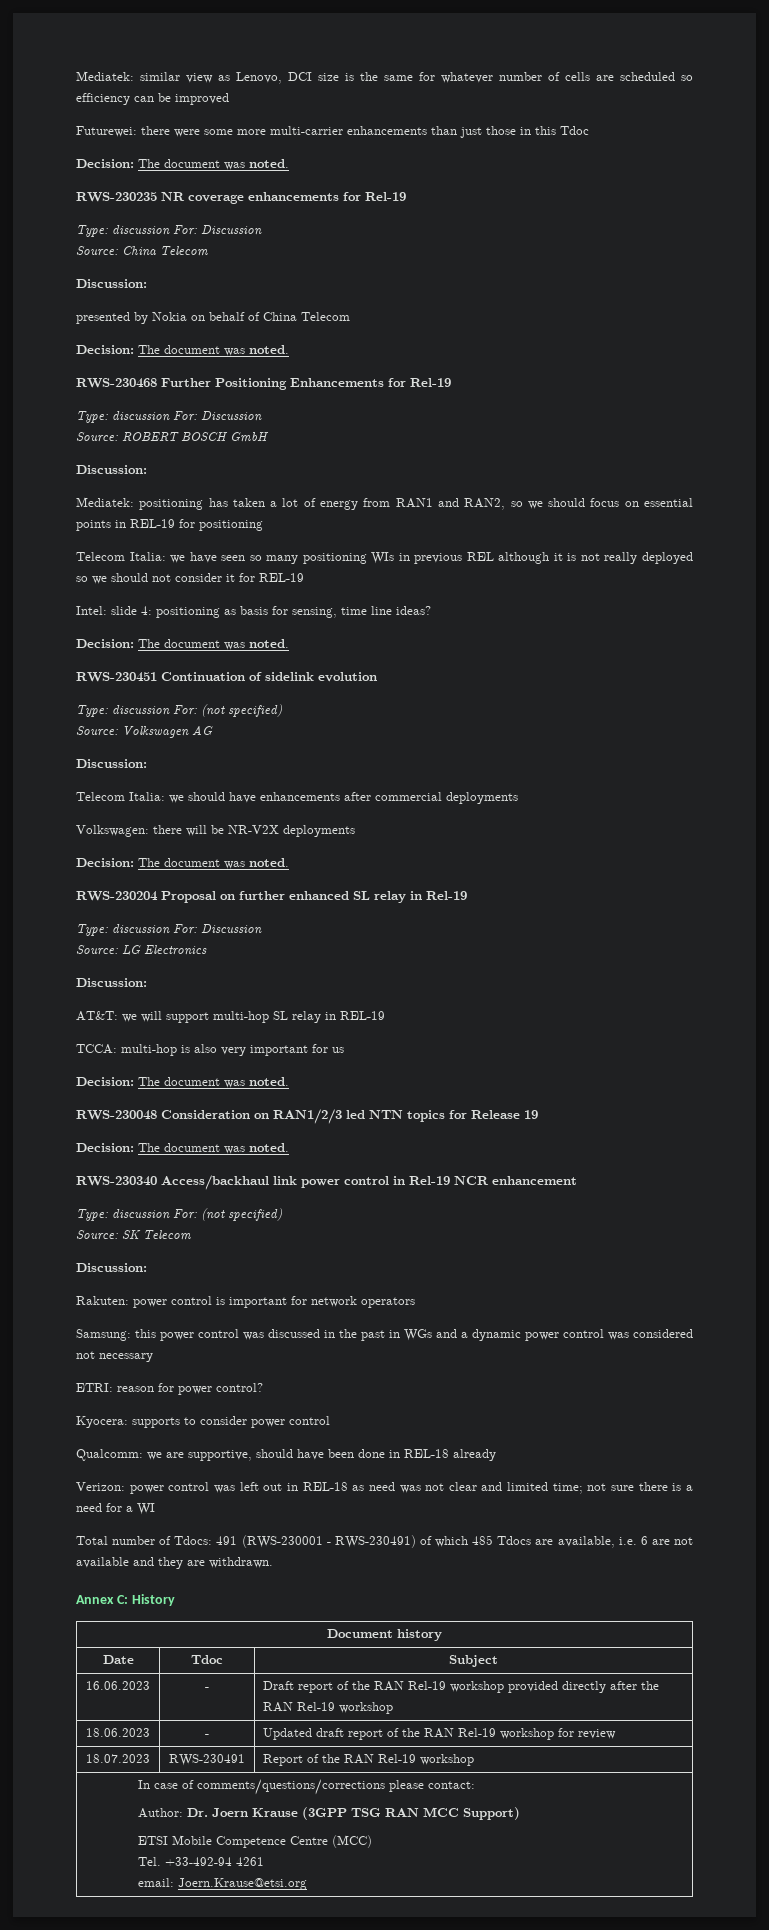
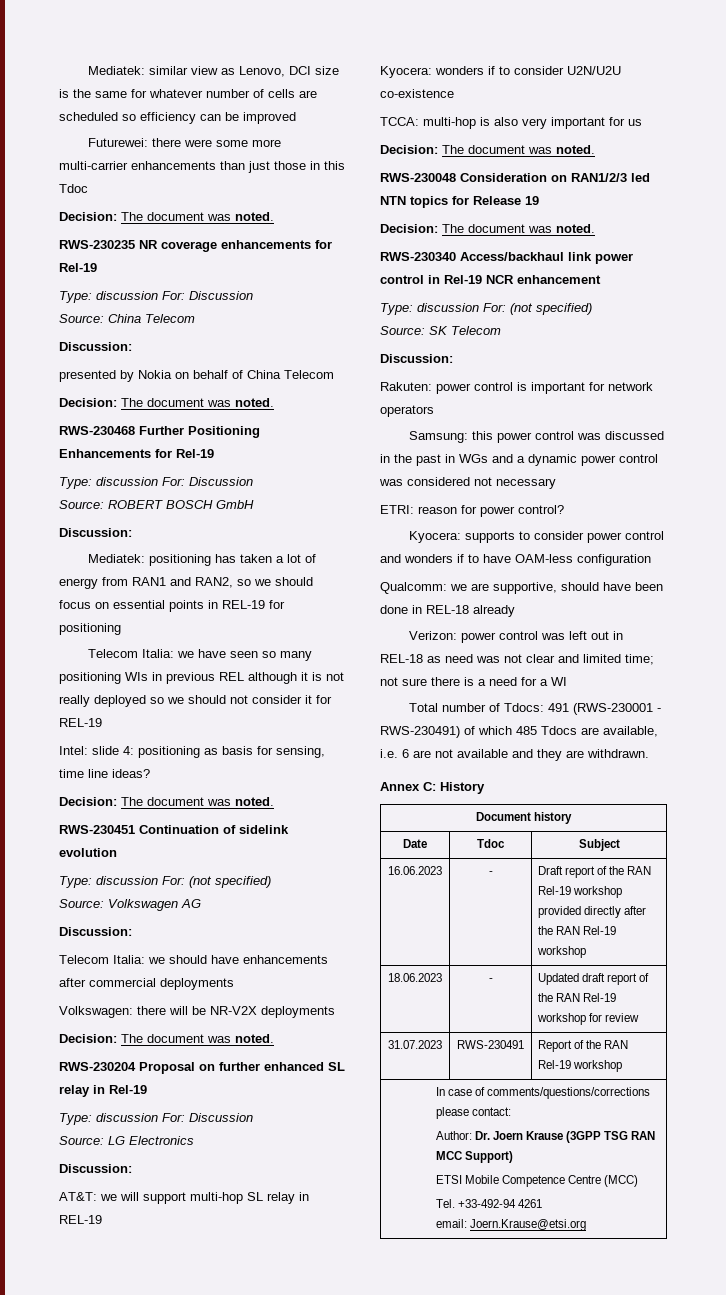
+ Kyocera: wonders if to consider U2N/U2U co-existence
- Kyocera: supports to consider power control
+ Kyocera: supports to consider power control and wonders if to have OAM-less configuration
- 18.07.2023 | RWS-230491 | Report of the RAN Rel-19 workshop
+ 31.07.2023 | RWS-230491 | Report of the RAN Rel-19 workshop

